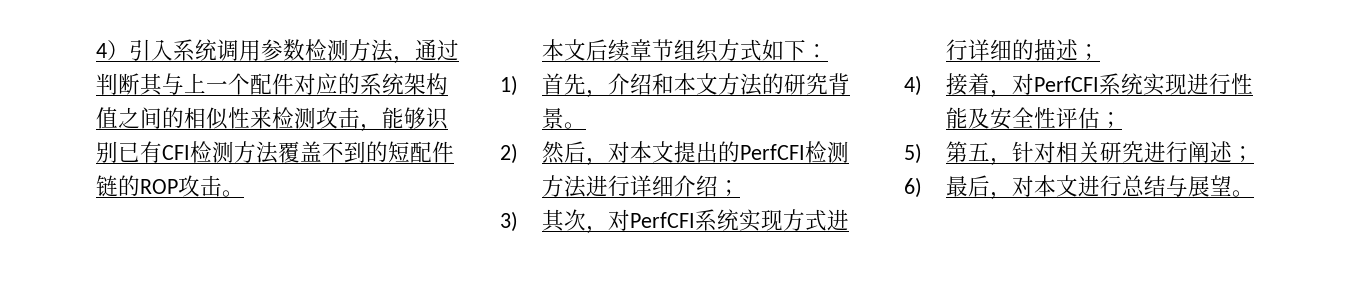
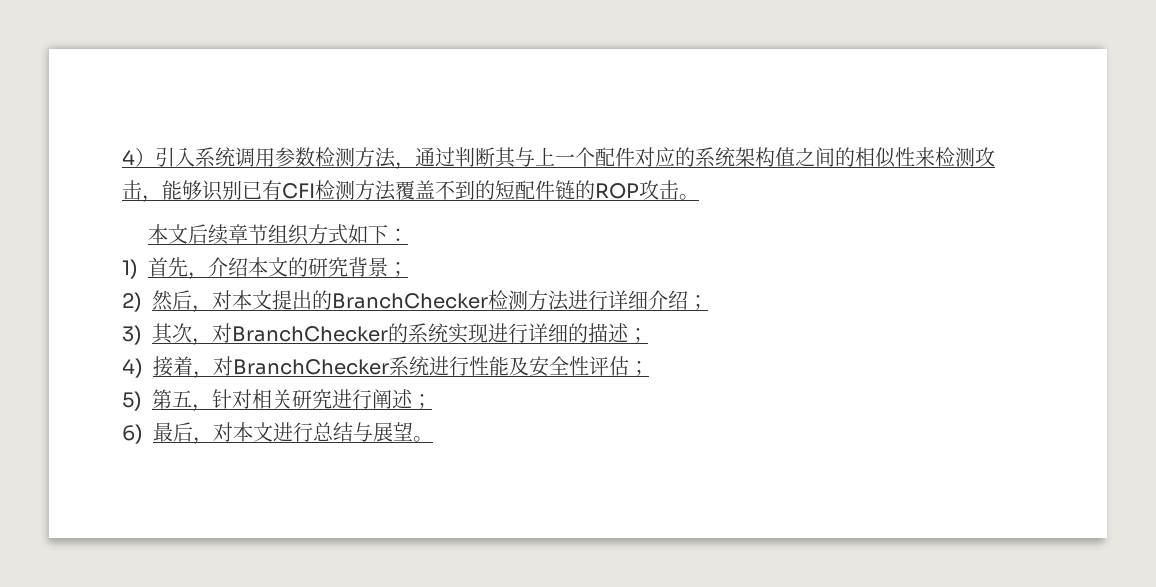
- 1)首先，介绍和本文方法的研究背景。
+ 1)首先，介绍本文的研究背景；
- 2)然后，对本文提出的PerfCFI检测方法进行详细介绍；
+ 2)然后，对本文提出的BranchChecker检测方法进行详细介绍；
- 3)其次，对PerfCFI系统实现方式进行详细的描述；
+ 3)其次，对BranchChecker的系统实现进行详细的描述；
- 4)接着，对PerfCFI系统实现进行性能及安全性评估；
+ 4)接着，对BranchChecker系统进行性能及安全性评估；

